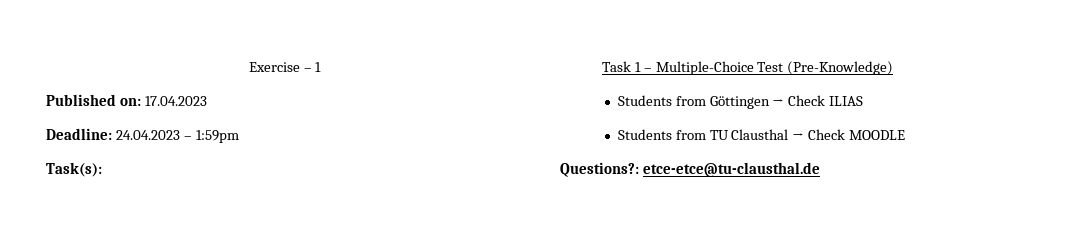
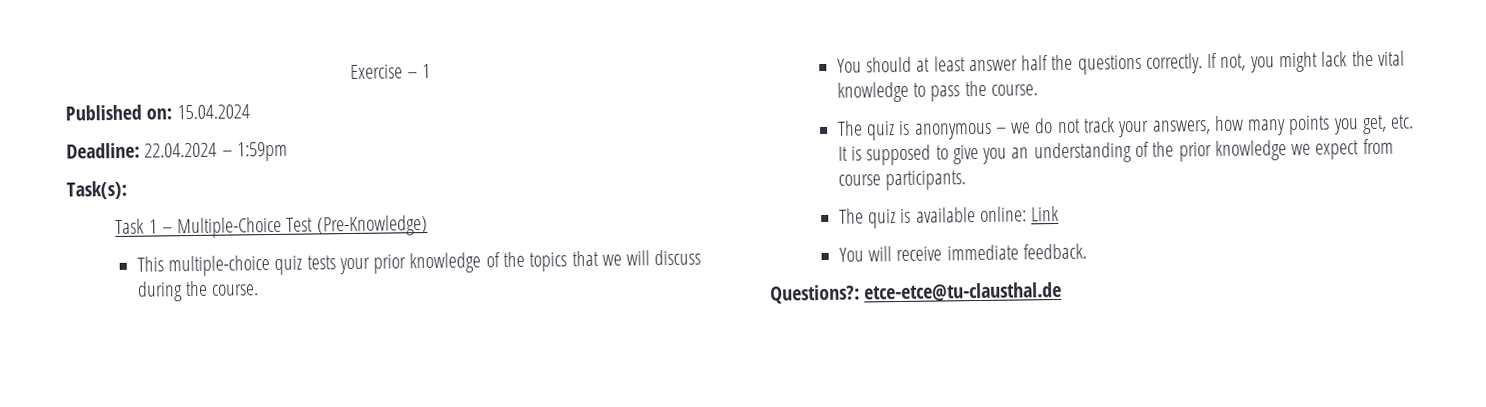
- Published on: 17.04.2023
+ Published on: 15.04.2024
- Deadline: 24.04.2023 – 1:59pm
+ Deadline: 22.04.2024 – 1:59pm
- Students from Göttingen → Check ILIAS
- Students from TU Clausthal → Check MOODLE
+ This multiple-choice quiz tests your prior knowledge of the topics that we will discuss during the course.
+ You should at least answer half the questions correctly. If not, you might lack the vital knowledge to pass the course.
+ The quiz is anonymous – we do not track your answers, how many points you get, etc. It is supposed to give you an understanding of the prior knowledge we expect from course participants.
+ The quiz is available online: Link
+ You will receive immediate feedback.

